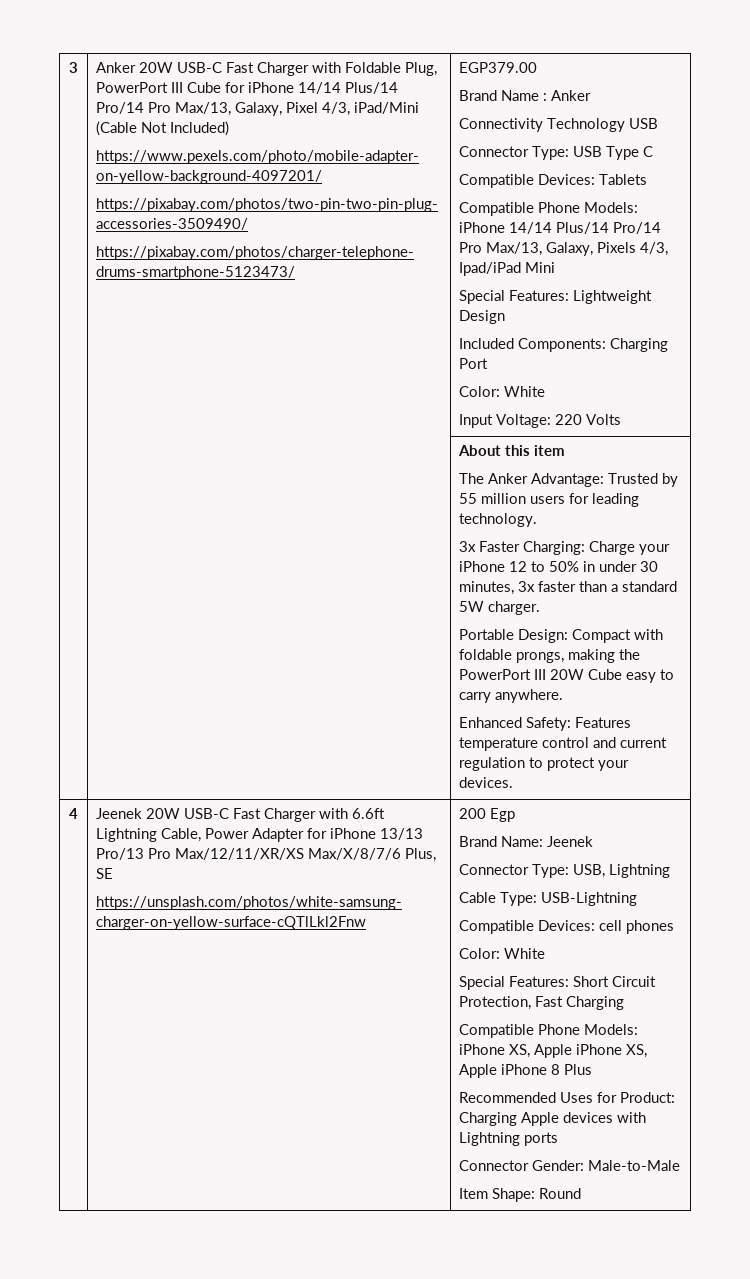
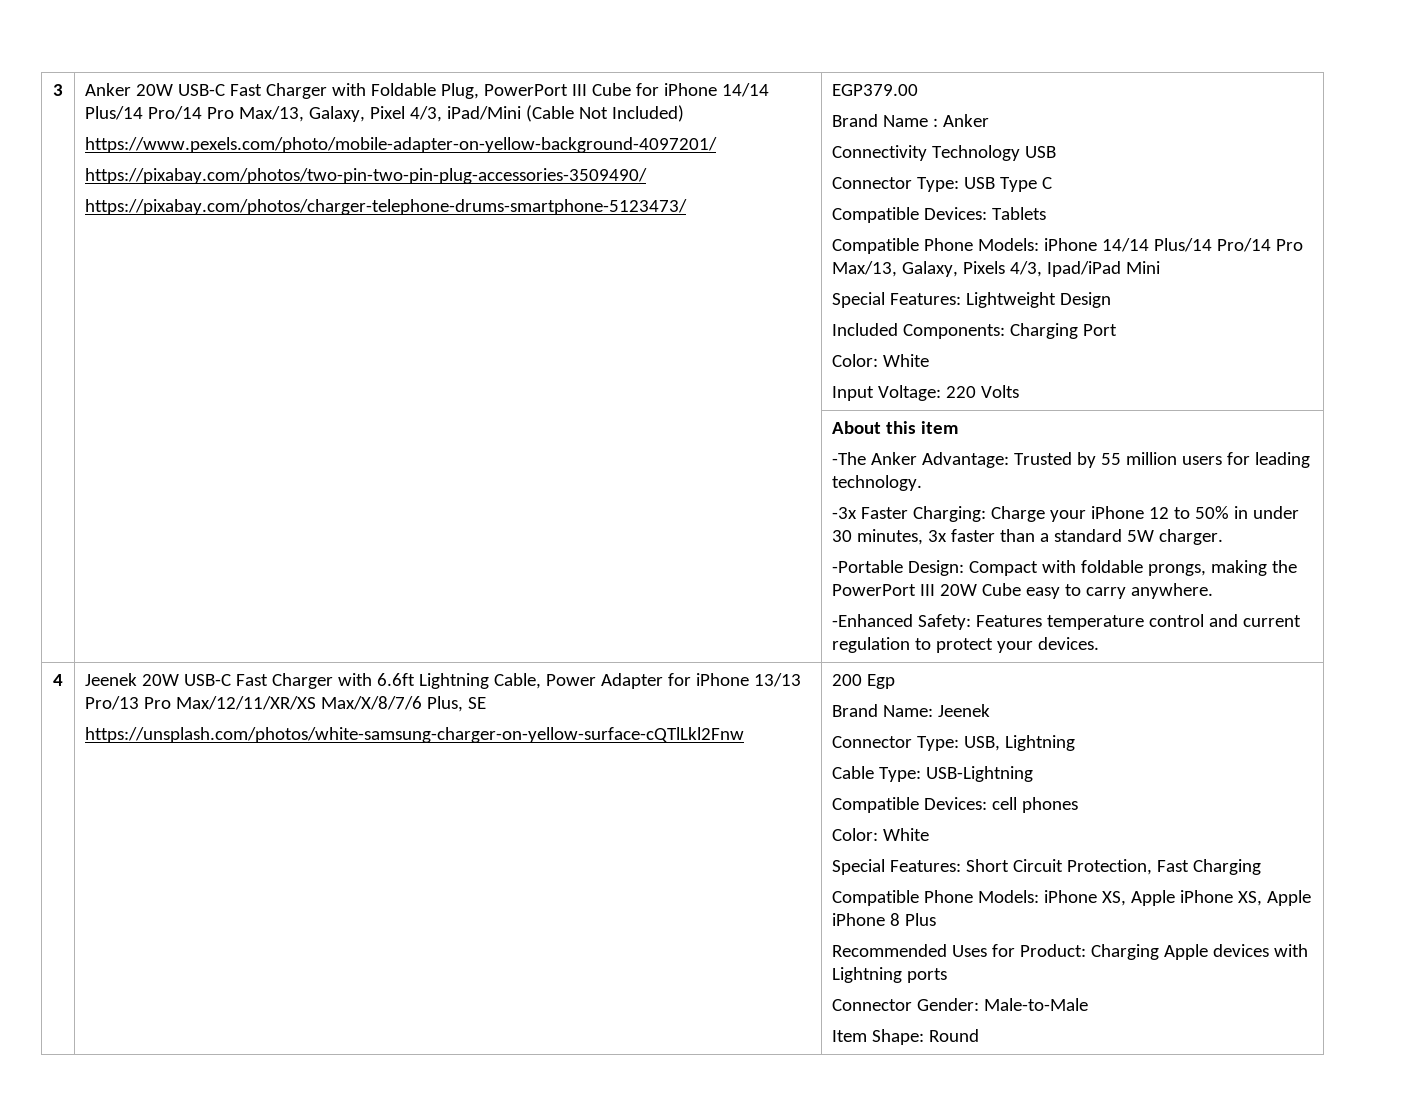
- The Anker Advantage: Trusted by 55 million users for leading technology.
+ -The Anker Advantage: Trusted by 55 million users for leading technology.
- 3x Faster Charging: Charge your iPhone 12 to 50% in under 30 minutes, 3x faster than a standard 5W charger.
+ -3x Faster Charging: Charge your iPhone 12 to 50% in under 30 minutes, 3x faster than a standard 5W charger.
- Portable Design: Compact with foldable prongs, making the PowerPort III 20W Cube easy to carry anywhere.
+ -Portable Design: Compact with foldable prongs, making the PowerPort III 20W Cube easy to carry anywhere.
- Enhanced Safety: Features temperature control and current regulation to protect your devices.
+ -Enhanced Safety: Features temperature control and current regulation to protect your devices.

